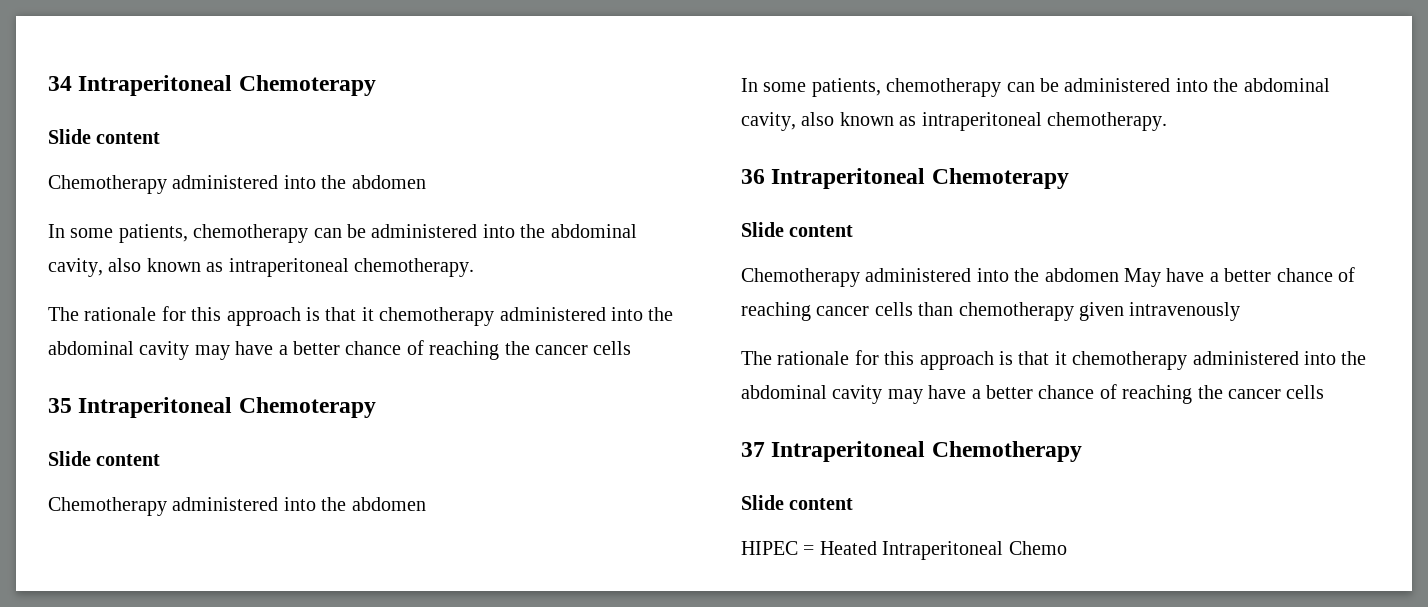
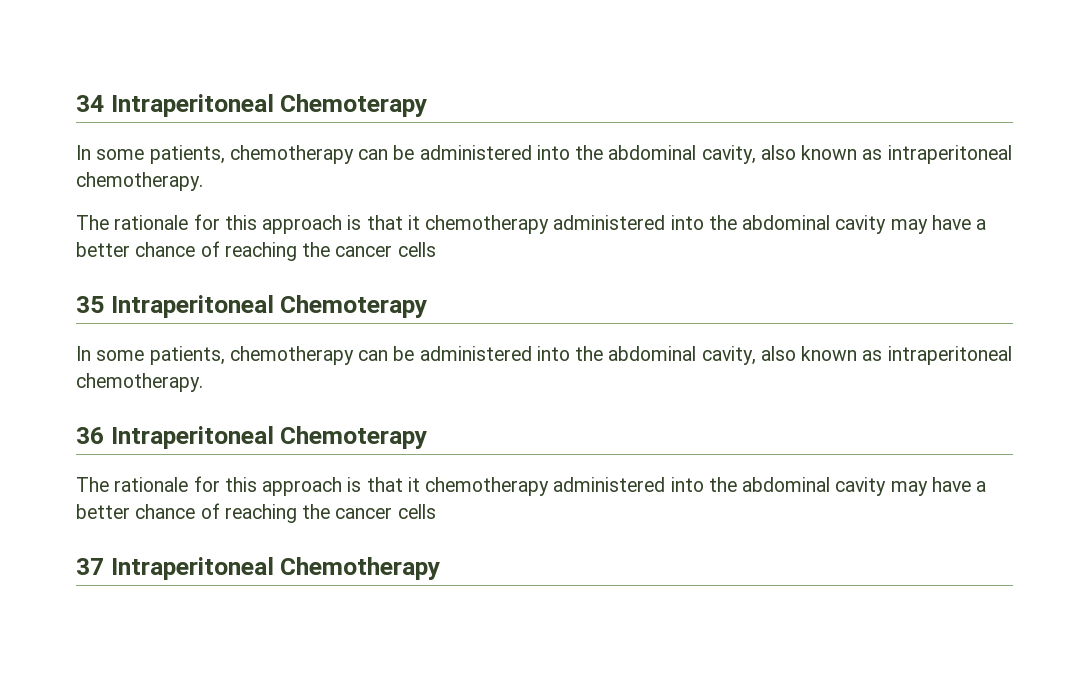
  34 Intraperitoneal Chemoterapy
- Slide content
- Chemotherapy administered into the abdomen
  35 Intraperitoneal Chemoterapy
- Slide content
- Chemotherapy administered into the abdomen
  36 Intraperitoneal Chemoterapy
- Slide content
- Chemotherapy administered into the abdomen May have a better chance of reaching cancer cells than chemotherapy given intravenously
  37 Intraperitoneal Chemotherapy
- Slide content
- HIPEC = Heated Intraperitoneal Chemo

